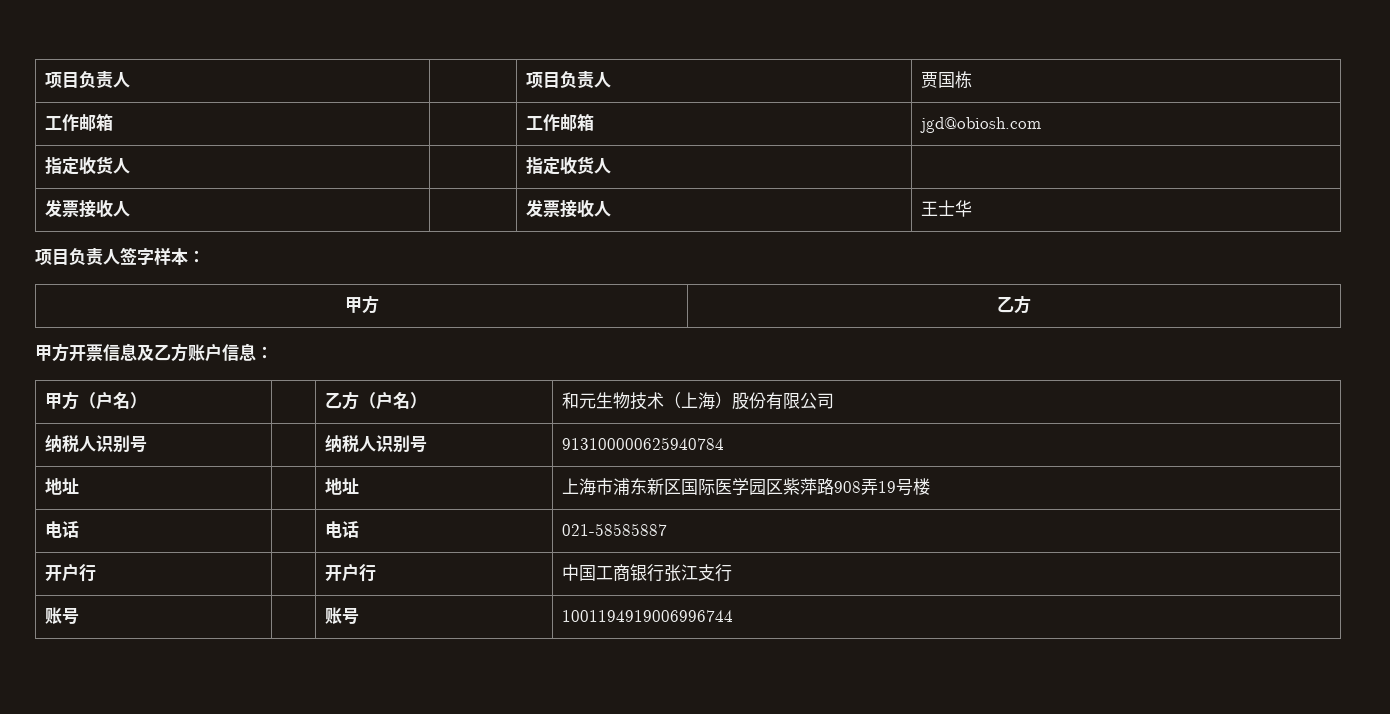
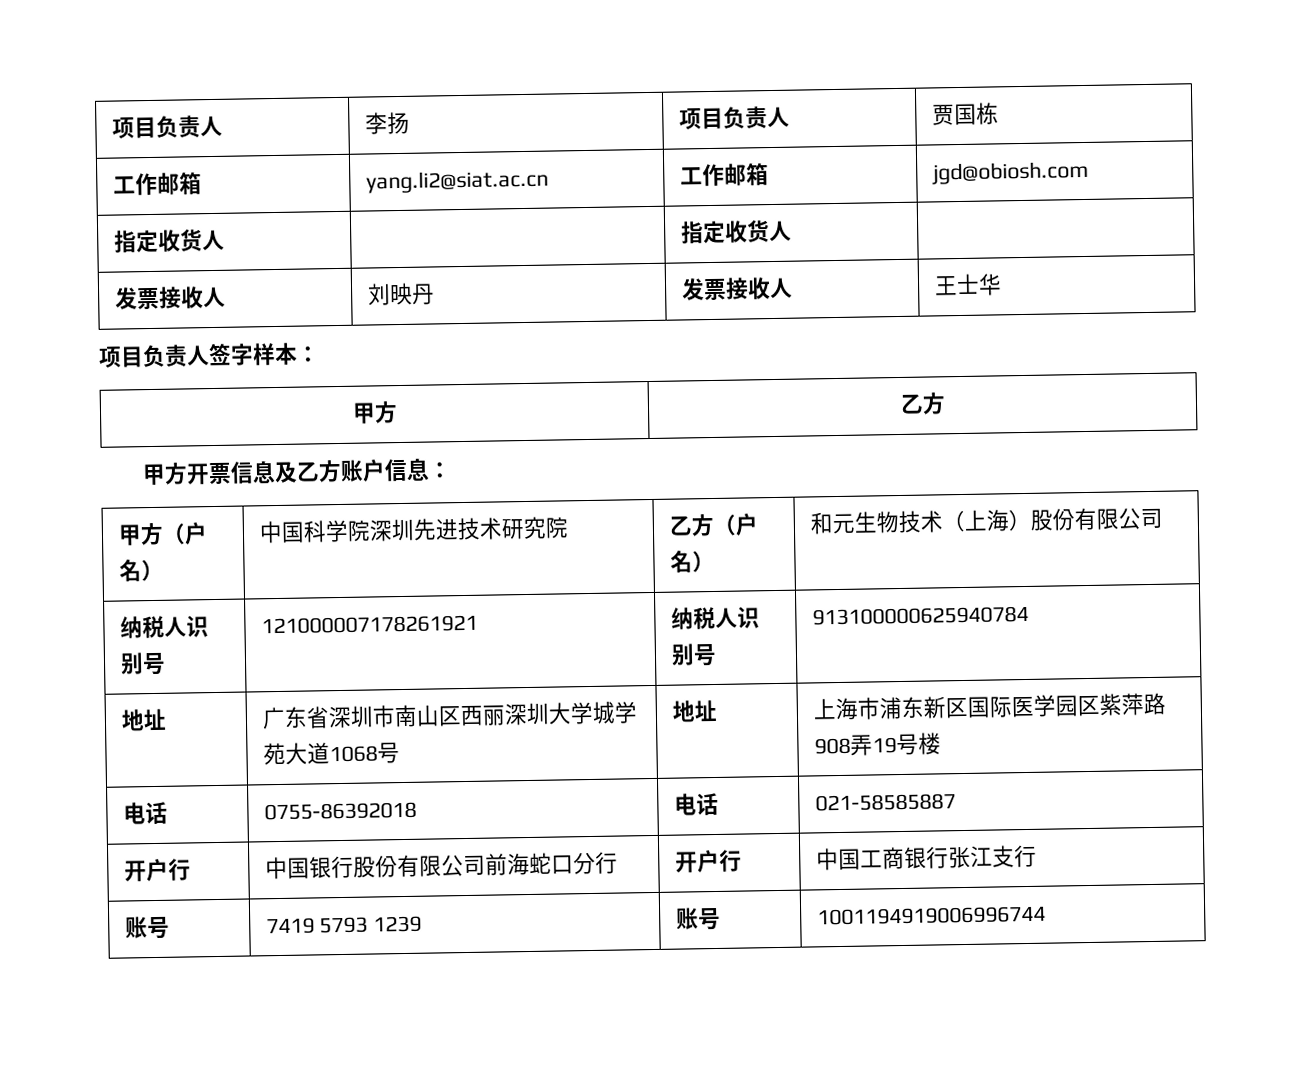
- 项目负责人 | | 项目负责人 | 贾国栋
+ 项目负责人 | 李扬 | 项目负责人 | 贾国栋
- 工作邮箱 | | 工作邮箱 | jgd@obiosh.com
+ 工作邮箱 | yang.li2@siat.ac.cn | 工作邮箱 | jgd@obiosh.com
- 发票接收人 | | 发票接收人 | 王士华
+ 发票接收人 | 刘映丹 | 发票接收人 | 王士华
- 甲方（户名） | | 乙方（户名） | 和元生物技术（上海）股份有限公司
+ 甲方（户名） | 中国科学院深圳先进技术研究院 | 乙方（户名） | 和元生物技术（上海）股份有限公司
- 纳税人识别号 | | 纳税人识别号 | 913100000625940784
+ 纳税人识别号 | 121000007178261921 | 纳税人识别号 | 913100000625940784
- 地址 | | 地址 | 上海市浦东新区国际医学园区紫萍路908弄19号楼
+ 地址 | 广东省深圳市南山区西丽深圳大学城学苑大道1068号 | 地址 | 上海市浦东新区国际医学园区紫萍路908弄19号楼
- 电话 | | 电话 | 021-58585887
+ 电话 | 0755-86392018 | 电话 | 021-58585887
- 开户行 | | 开户行 | 中国工商银行张江支行
+ 开户行 | 中国银行股份有限公司前海蛇口分行 | 开户行 | 中国工商银行张江支行
- 账号 | | 账号 | 1001194919006996744
+ 账号 | 7419 5793 1239 | 账号 | 1001194919006996744

